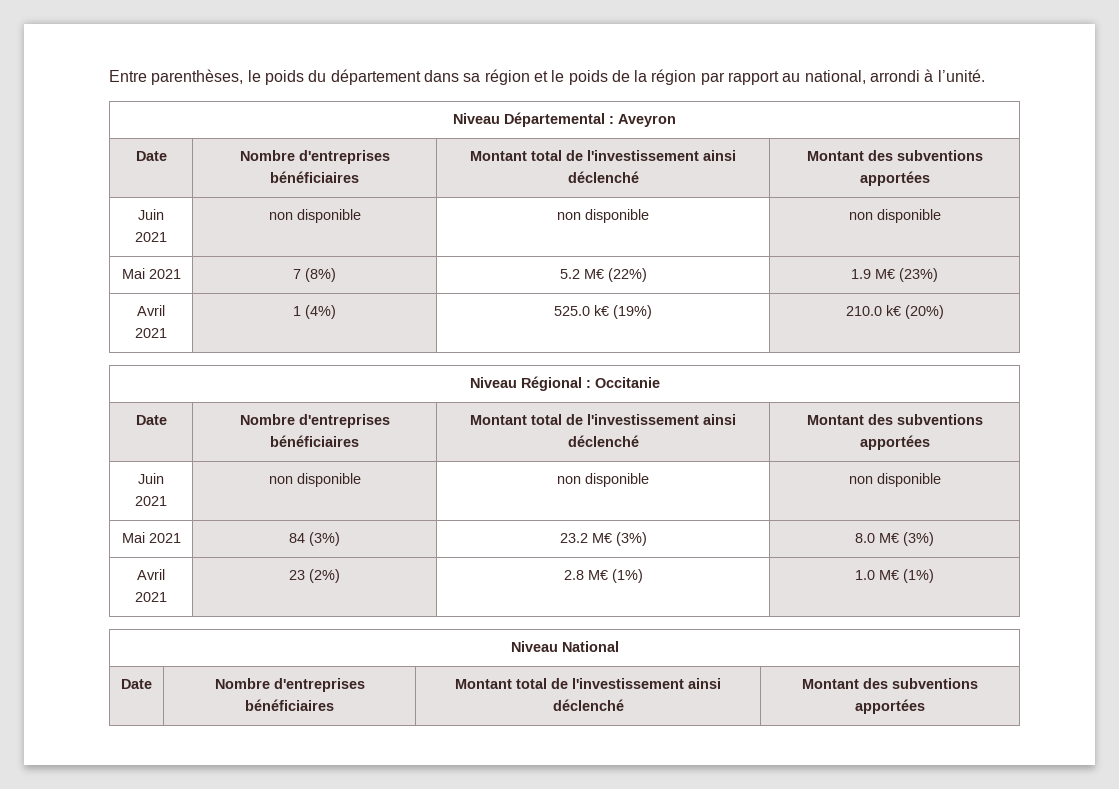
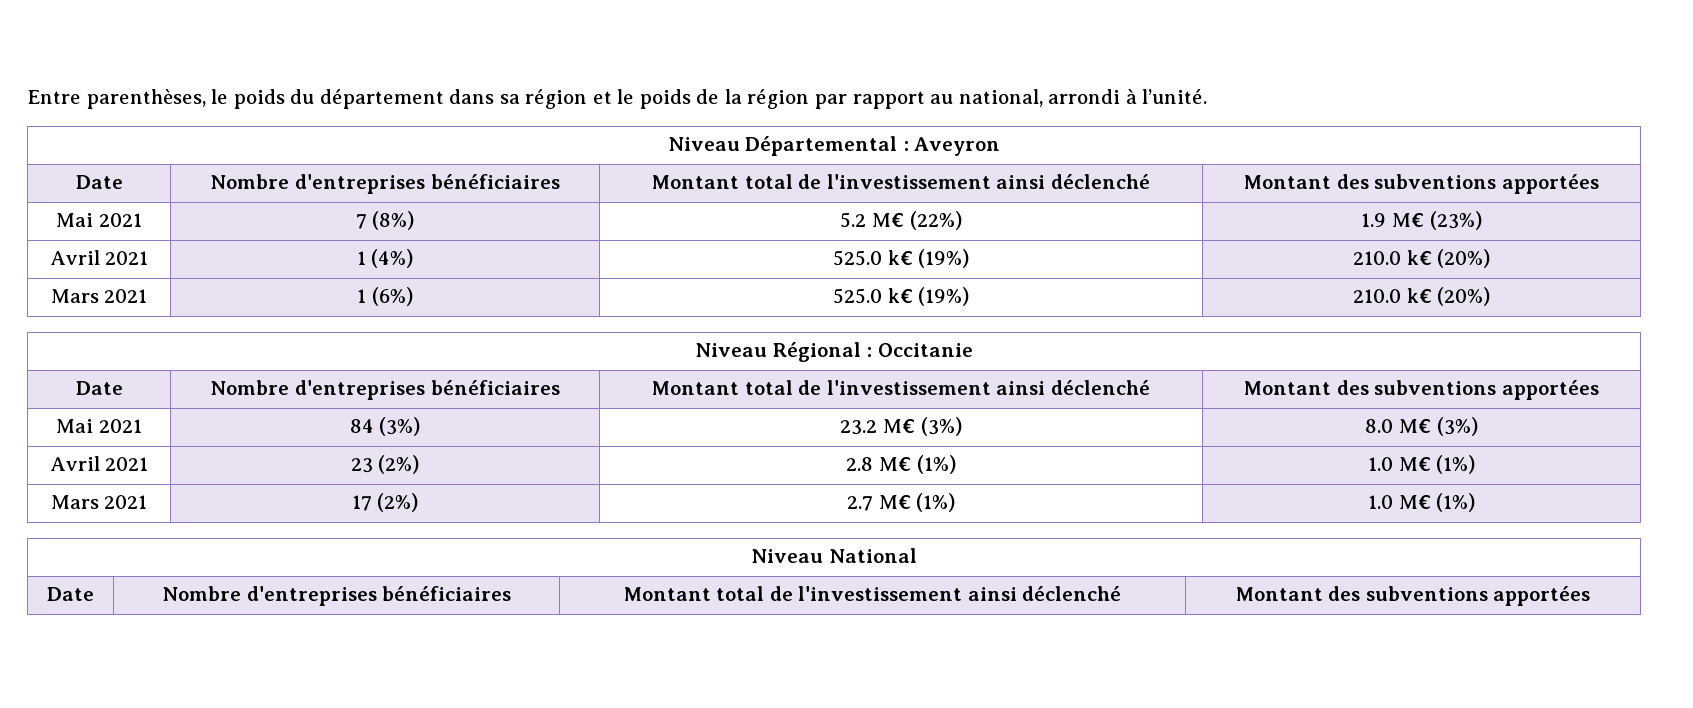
  Niveau Départemental : Aveyron
  Date | Nombre d'entreprises bénéficiaires | Montant total de l'investissement ainsi déclenché | Montant des subventions apportées
- Juin 2021 | non disponible | non disponible | non disponible
+ Mars 2021 | 1 (6%) | 525.0 k€ (19%) | 210.0 k€ (20%)
  Niveau Régional : Occitanie
  Date | Nombre d'entreprises bénéficiaires | Montant total de l'investissement ainsi déclenché | Montant des subventions apportées
- Juin 2021 | non disponible | non disponible | non disponible
+ Mars 2021 | 17 (2%) | 2.7 M€ (1%) | 1.0 M€ (1%)

